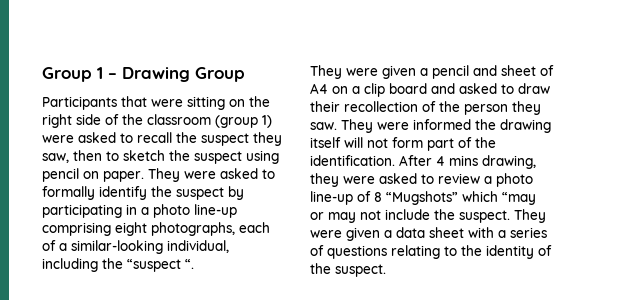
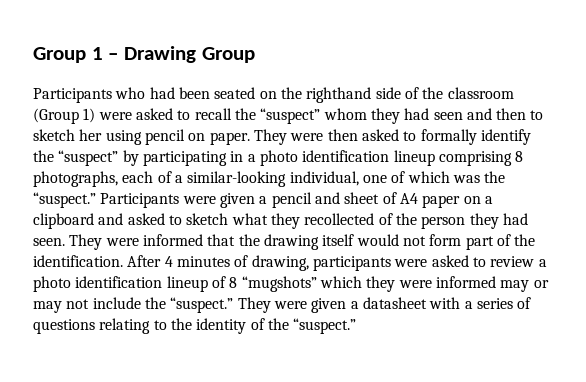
- Participants that were sitting on the right side of the classroom (group 1) were asked to recall the suspect they saw, then to sketch the suspect using pencil on paper.
+ Participants who had been seated on the righthand side of the classroom (Group 1) were asked to recall the “suspect” whom they had seen and then to sketch her using pencil on paper.
- They were asked to formally identify the suspect by participating in a photo line-up comprising eight photographs, each of a similar-looking individual, including the “suspect “.
- They were given a pencil and sheet of A4 on a clip board and asked to draw their recollection of the person they saw.
+ They were then asked to formally identify the “suspect” by participating in a photo identification lineup comprising 8 photographs, each of a similar-looking individual, one of which was the “suspect.” Participants were given a pencil and sheet of A4 paper on a clipboard and asked to sketch what they recollected of the person they had seen.
- They were informed the drawing itself will not form part of the identification.
+ They were informed that the drawing itself would not form part of the identification.
- After 4 mins drawing, they were asked to review a photo line-up of 8 “Mugshots” which “may or may not include the suspect. They were given a data sheet with a series of questions relating to the identity of the suspect.
+ After 4 minutes of drawing, participants were asked to review a photo identification lineup of 8 “mugshots” which they were informed may or may not include the “suspect.” They were given a datasheet with a series of questions relating to the identity of the “suspect.”

